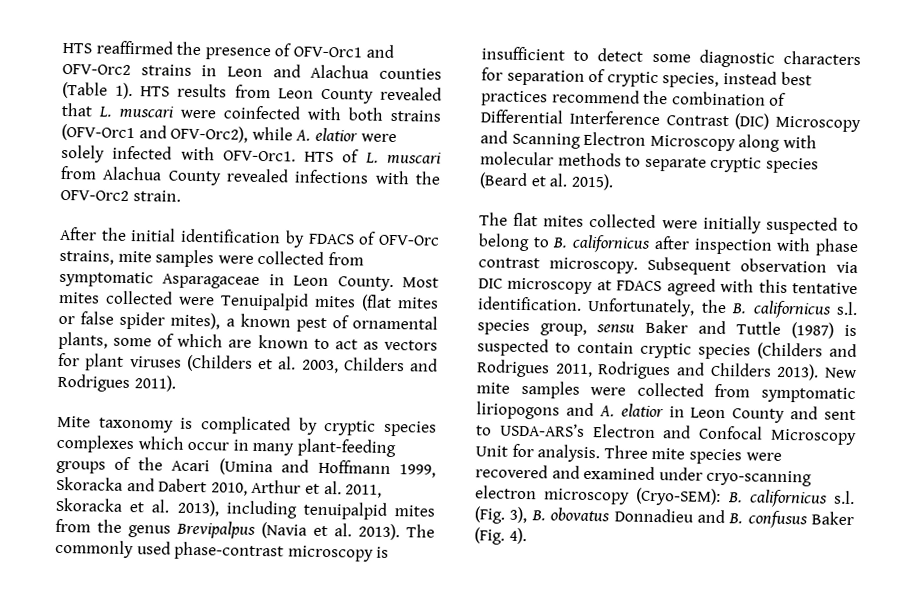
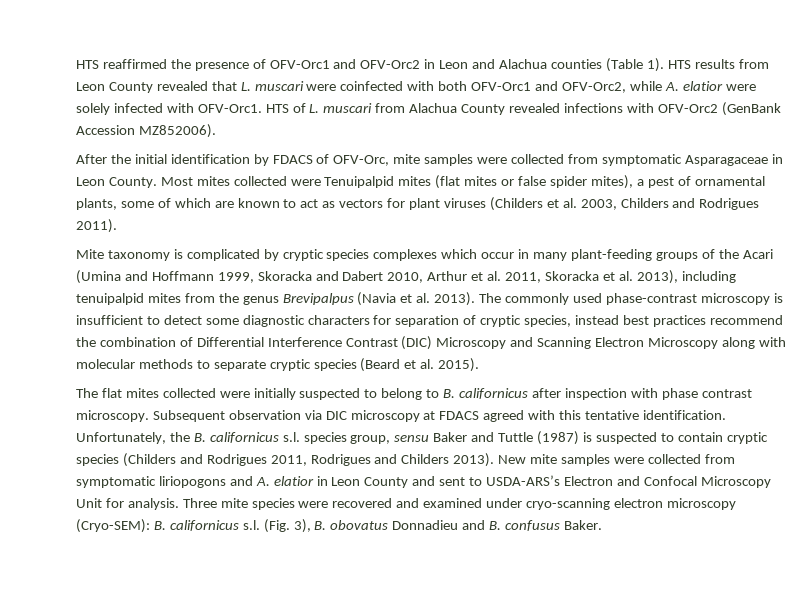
- HTS reaffirmed the presence of OFV-Orc1 and OFV-Orc2 strains in Leon and Alachua counties (Table 1).
+ HTS reaffirmed the presence of OFV-Orc1 and OFV-Orc2 in Leon and Alachua counties (Table 1).
- HTS results from Leon County revealed that L. muscari were coinfected with both strains (OFV-Orc1 and OFV-Orc2), while A. elatior were solely infected with OFV-Orc1.
+ HTS results from Leon County revealed that L. muscari were coinfected with both OFV-Orc1 and OFV-Orc2, while A. elatior were solely infected with OFV-Orc1.
- HTS of L. muscari from Alachua County revealed infections with the OFV-Orc2 strain.
+ HTS of L. muscari from Alachua County revealed infections with OFV-Orc2 (GenBank Accession MZ852006).
- After the initial identification by FDACS of OFV-Orc strains, mite samples were collected from symptomatic Asparagaceae in Leon County.
+ After the initial identification by FDACS of OFV-Orc, mite samples were collected from symptomatic Asparagaceae in Leon County.
- Most mites collected were Tenuipalpid mites (flat mites or false spider mites), a known pest of ornamental plants, some of which are known to act as vectors for plant viruses (Childers et al. 2003, Childers and Rodrigues 2011).
+ Most mites collected were Tenuipalpid mites (flat mites or false spider mites), a pest of ornamental plants, some of which are known to act as vectors for plant viruses (Childers et al. 2003, Childers and Rodrigues 2011).
- Three mite species were recovered and examined under cryo-scanning electron microscopy (Cryo-SEM): B. californicus s.l. (Fig. 3), B. obovatus Donnadieu and B. confusus Baker (Fig. 4).
+ Three mite species were recovered and examined under cryo-scanning electron microscopy (Cryo-SEM): B. californicus s.l. (Fig. 3), B. obovatus Donnadieu and B. confusus Baker.

